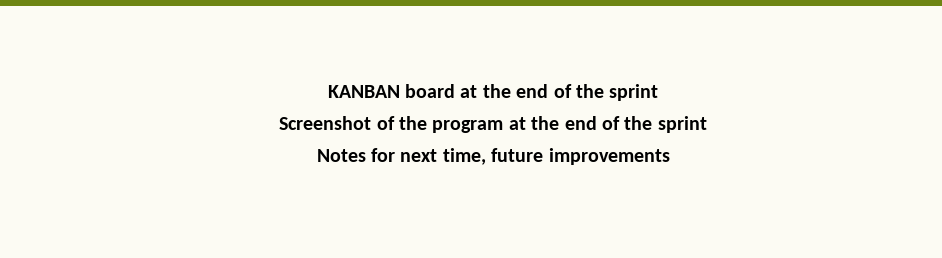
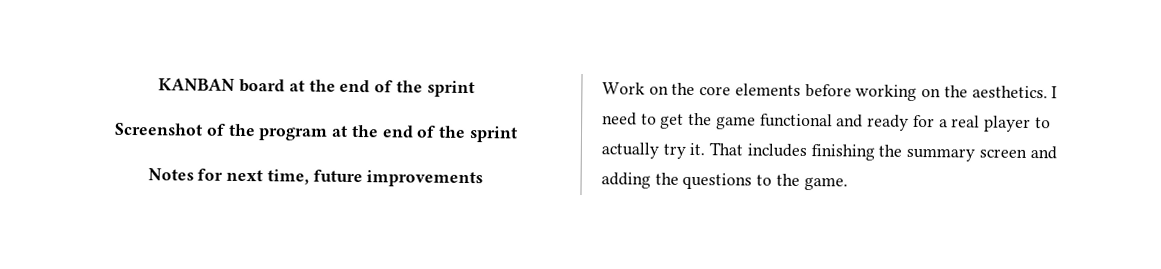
+ Work on the core elements before working on the aesthetics. I need to get the game functional and ready for a real player to actually try it. That includes finishing the summary screen and adding the questions to the game.

